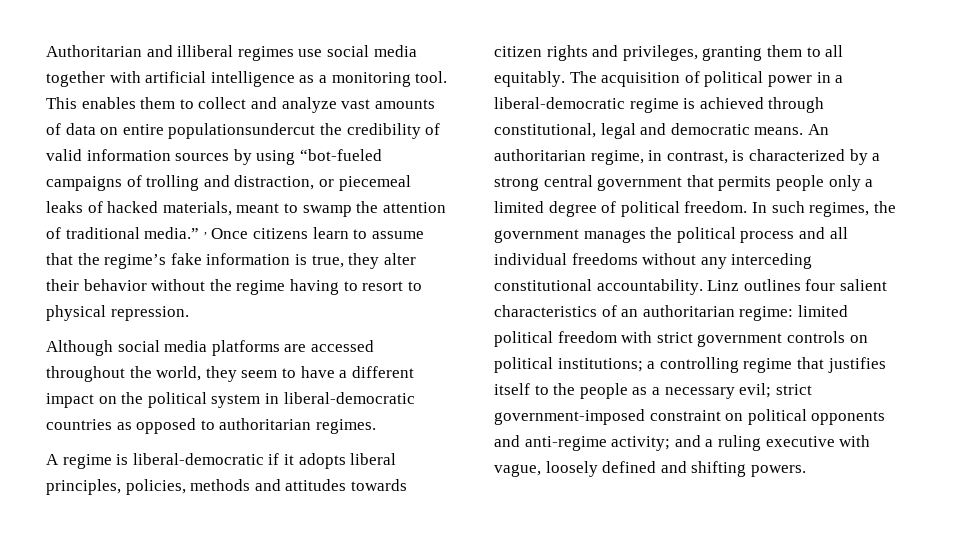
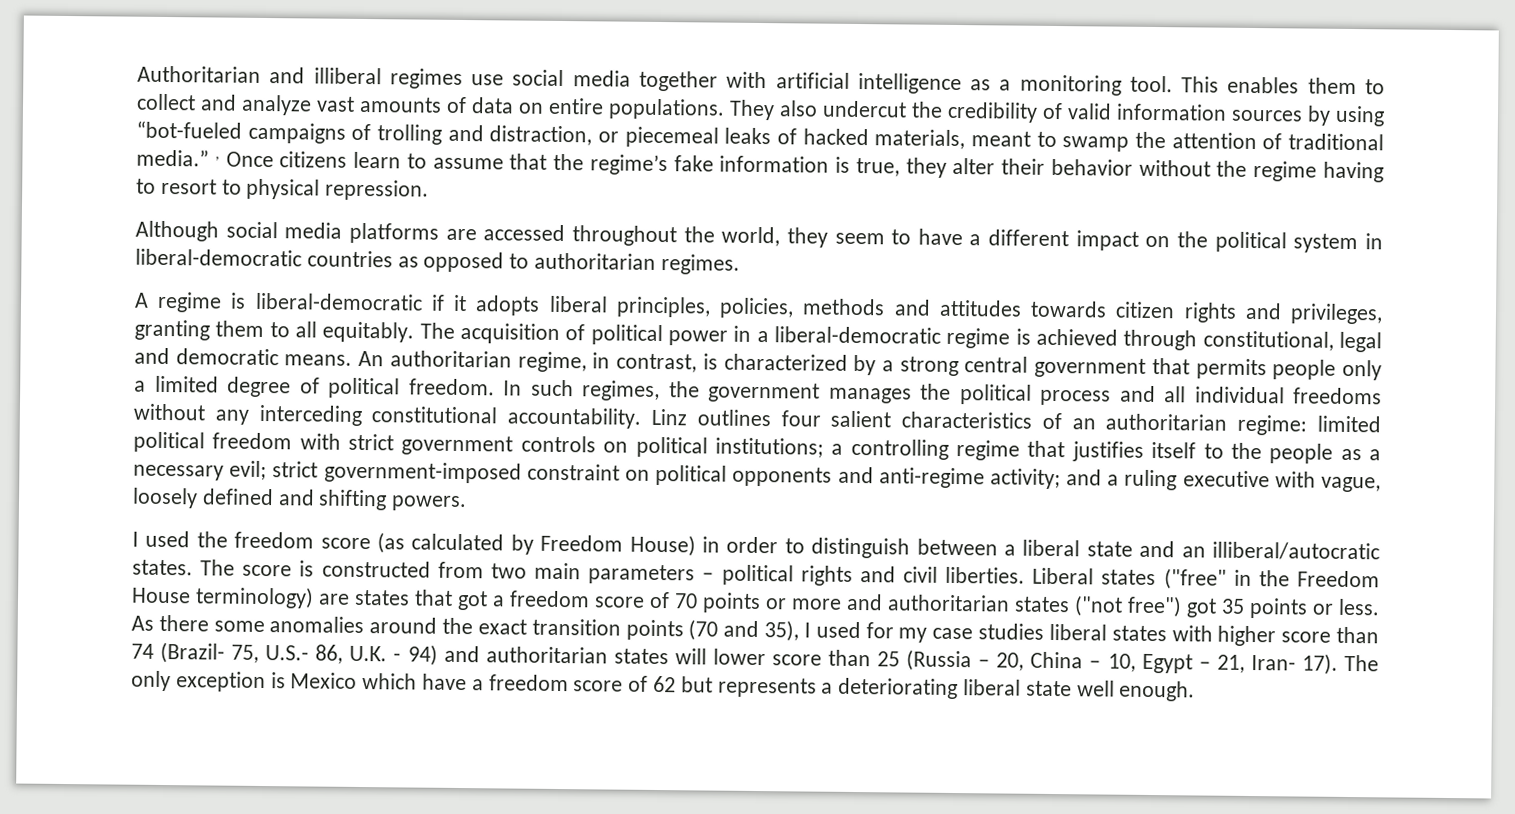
- This enables them to collect and analyze vast amounts of data on entire populationsundercut the credibility of valid information sources by using “bot-fueled campaigns of trolling and distraction, or piecemeal leaks of hacked materials, meant to swamp the attention of traditional media.” , Once citizens learn to assume that the regime’s fake information is true, they alter their behavior without the regime having to resort to physical repression.
+ This enables them to collect and analyze vast amounts of data on entire populations. They also undercut the credibility of valid information sources by using “bot-fueled campaigns of trolling and distraction, or piecemeal leaks of hacked materials, meant to swamp the attention of traditional media.” , Once citizens learn to assume that the regime’s fake information is true, they alter their behavior without the regime having to resort to physical repression.
+ I used the freedom score (as calculated by Freedom House) in order to distinguish between a liberal state and an illiberal/autocratic states. The score is constructed from two main parameters – political rights and civil liberties. Liberal states ("free" in the Freedom House terminology) are states that got a freedom score of 70 points or more and authoritarian states ("not free") got 35 points or less. As there some anomalies around the exact transition points (70 and 35), I used for my case studies liberal states with higher score than 74 (Brazil- 75, U.S.- 86, U.K. - 94) and authoritarian states will lower score than 25 (Russia – 20, China – 10, Egypt – 21, Iran- 17). The only exception is Mexico which have a freedom score of 62 but represents a deteriorating liberal state well enough.

